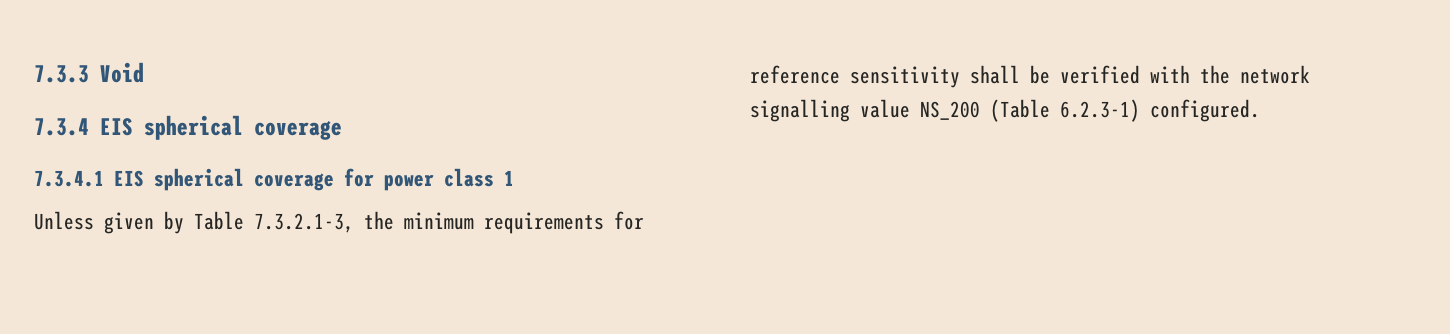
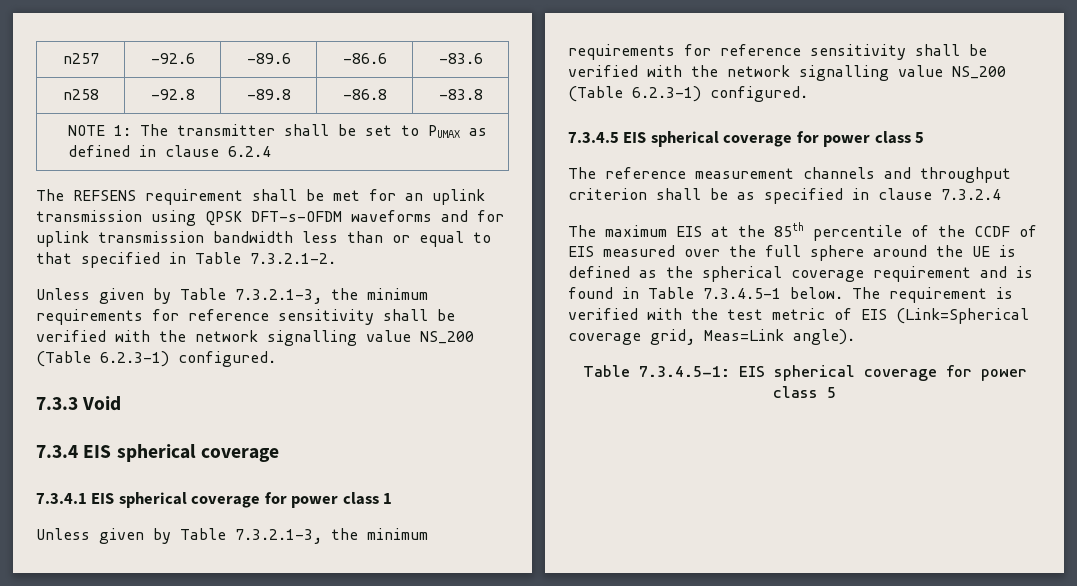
+ n257 | -92.6 | -89.6 | -86.6 | -83.6
+ n258 | -92.8 | -89.8 | -86.8 | -83.8
+ NOTE 1: The transmitter shall be set to PUMAX as defined in clause 6.2.4
+ The REFSENS requirement shall be met for an uplink transmission using QPSK DFT-s-OFDM waveforms and for uplink transmission bandwidth less than or equal to that specified in Table 7.3.2.1-2.
+ Unless given by Table 7.3.2.1-3, the minimum requirements for reference sensitivity shall be verified with the network signalling value NS_200 (Table 6.2.3-1) configured.
+ 7.3.4.5 EIS spherical coverage for power class 5
+ The reference measurement channels and throughput criterion shall be as specified in clause 7.3.2.4
+ The maximum EIS at the 85th percentile of the CCDF of EIS measured over the full sphere around the UE is defined as the spherical coverage requirement and is found in Table 7.3.4.5-1 below. The requirement is verified with the test metric of EIS (Link=Spherical coverage grid, Meas=Link angle).
+ Table 7.3.4.5-1: EIS spherical coverage for power class 5

